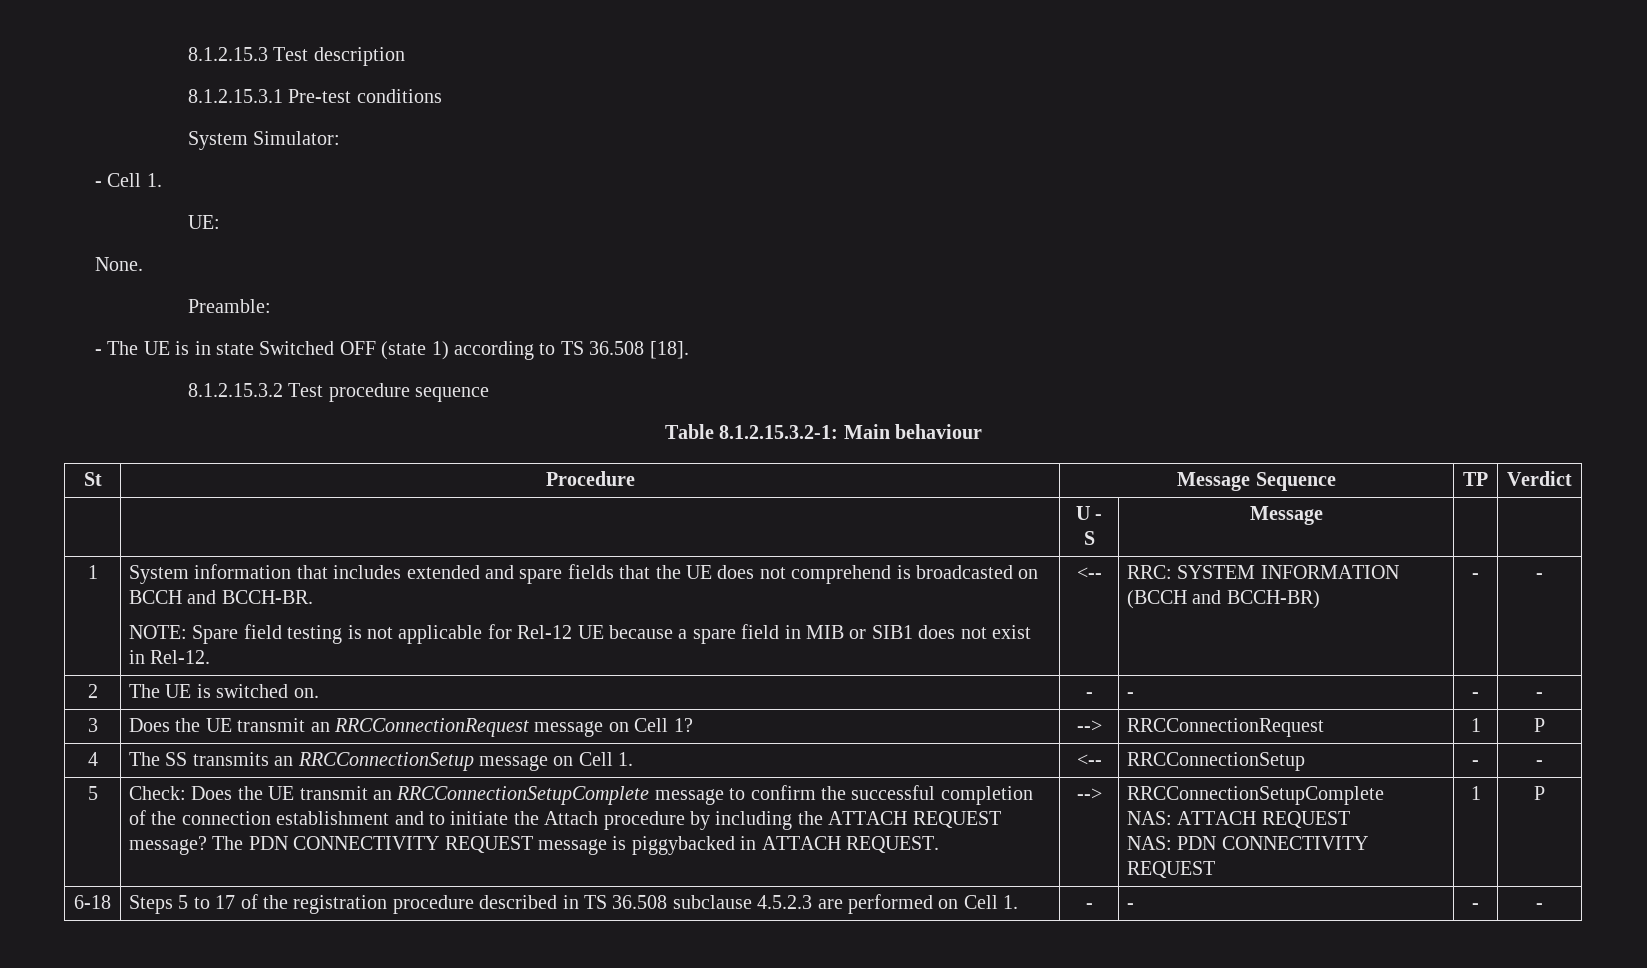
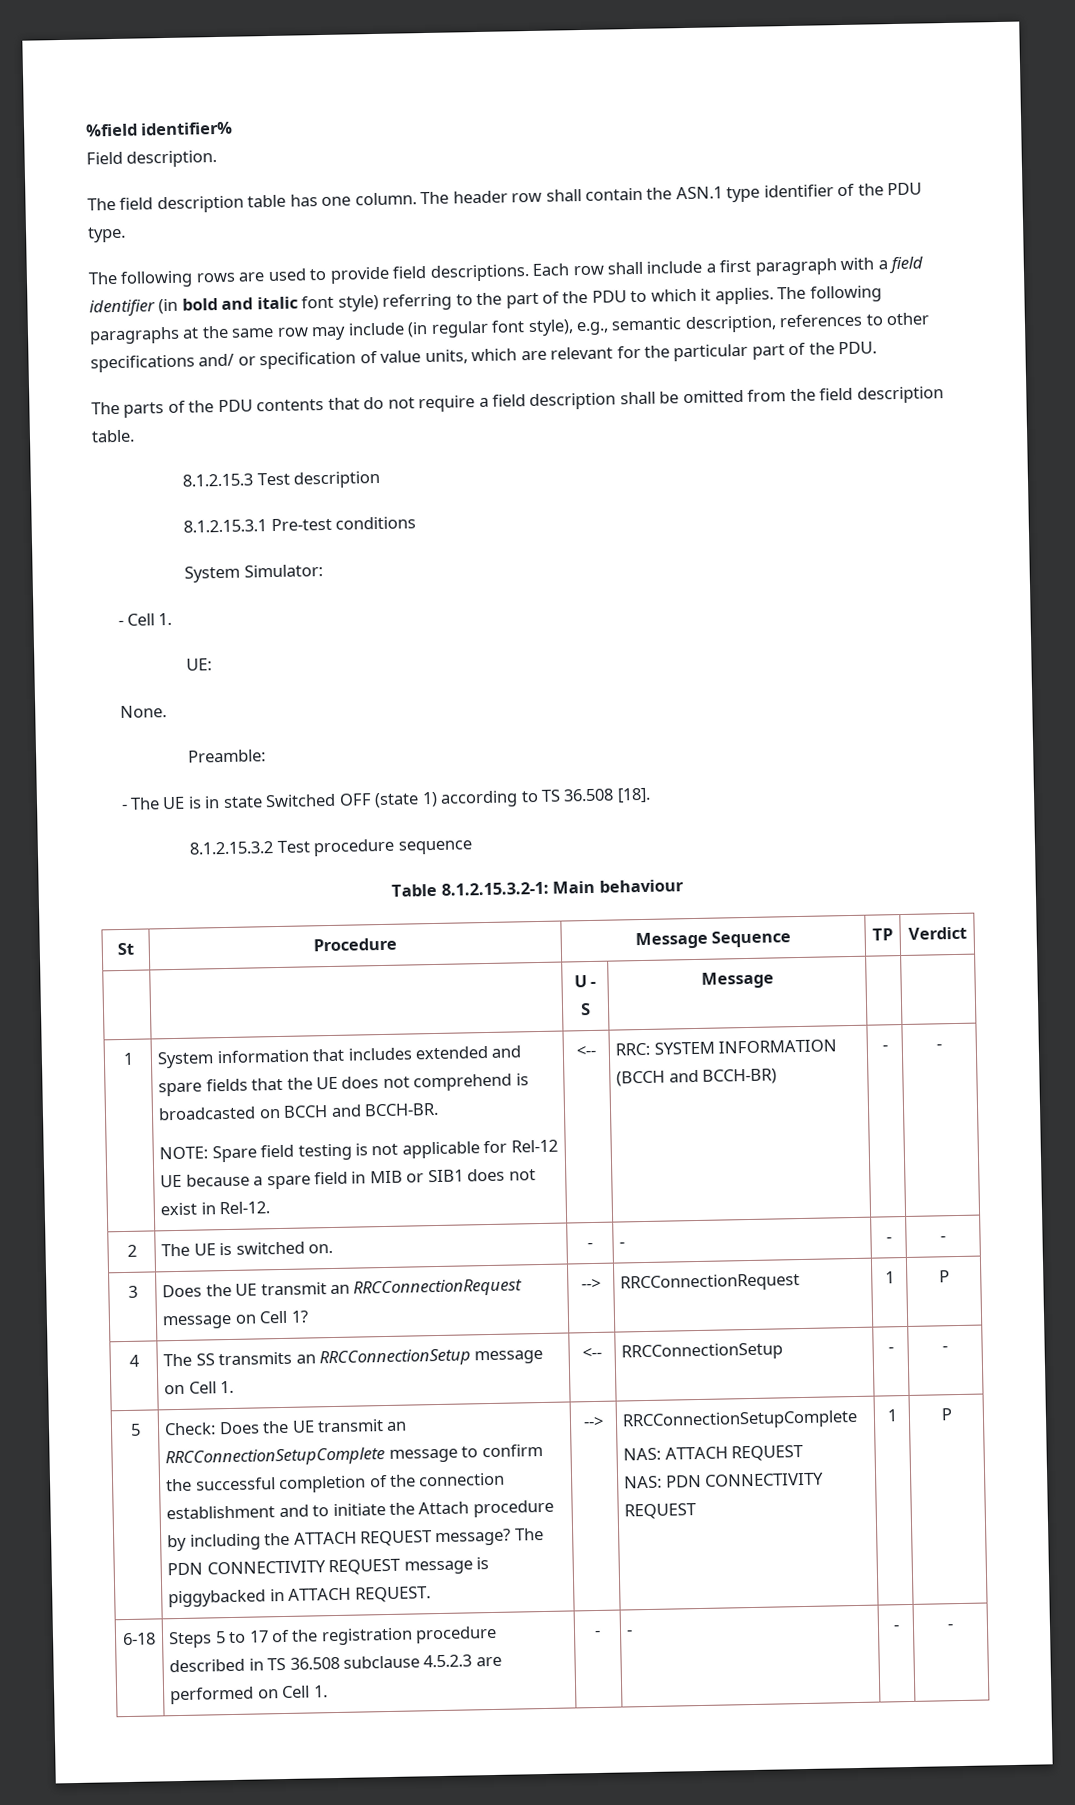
+ %field identifier%
+ Field description.
+ The field description table has one column. The header row shall contain the ASN.1 type identifier of the PDU type.
+ The following rows are used to provide field descriptions. Each row shall include a first paragraph with a field identifier (in bold and italic font style) referring to the part of the PDU to which it applies. The following paragraphs at the same row may include (in regular font style), e.g., semantic description, references to other specifications and/ or specification of value units, which are relevant for the particular part of the PDU.
+ The parts of the PDU contents that do not require a field description shall be omitted from the field description table.

